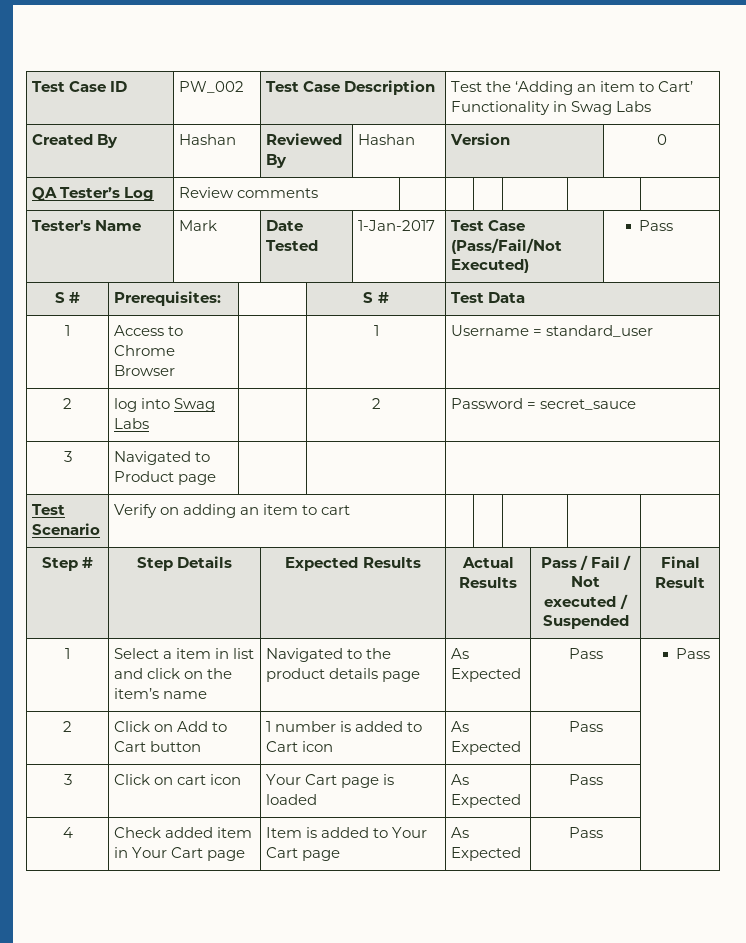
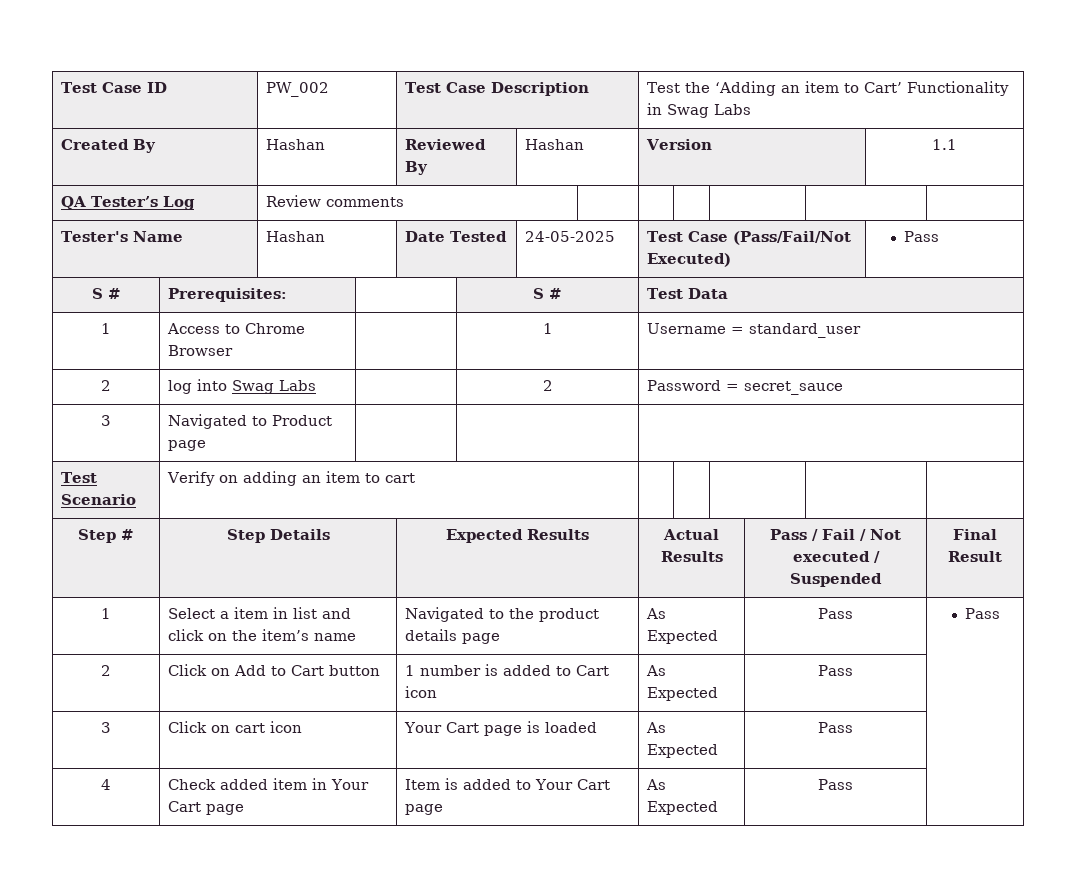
- Created By | Hashan | Reviewed By | Hashan | Version | 0
+ Created By | Hashan | Reviewed By | Hashan | Version | 1.1
- Tester's Name | Mark | Date Tested | 1-Jan-2017 | Test Case (Pass/Fail/Not Executed) | Pass
+ Tester's Name | Hashan | Date Tested | 24-05-2025 | Test Case (Pass/Fail/Not Executed) | Pass

